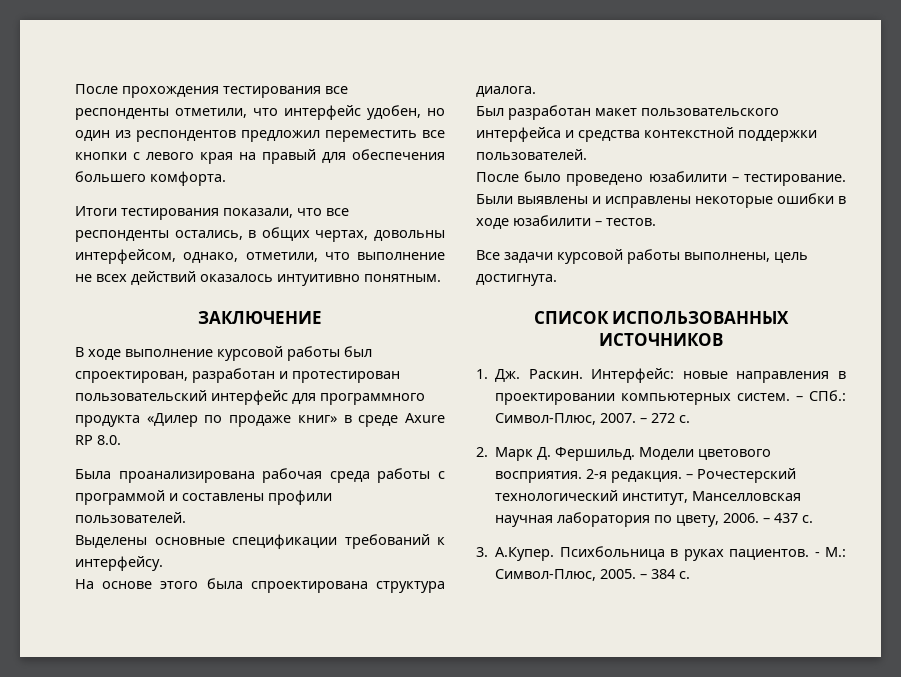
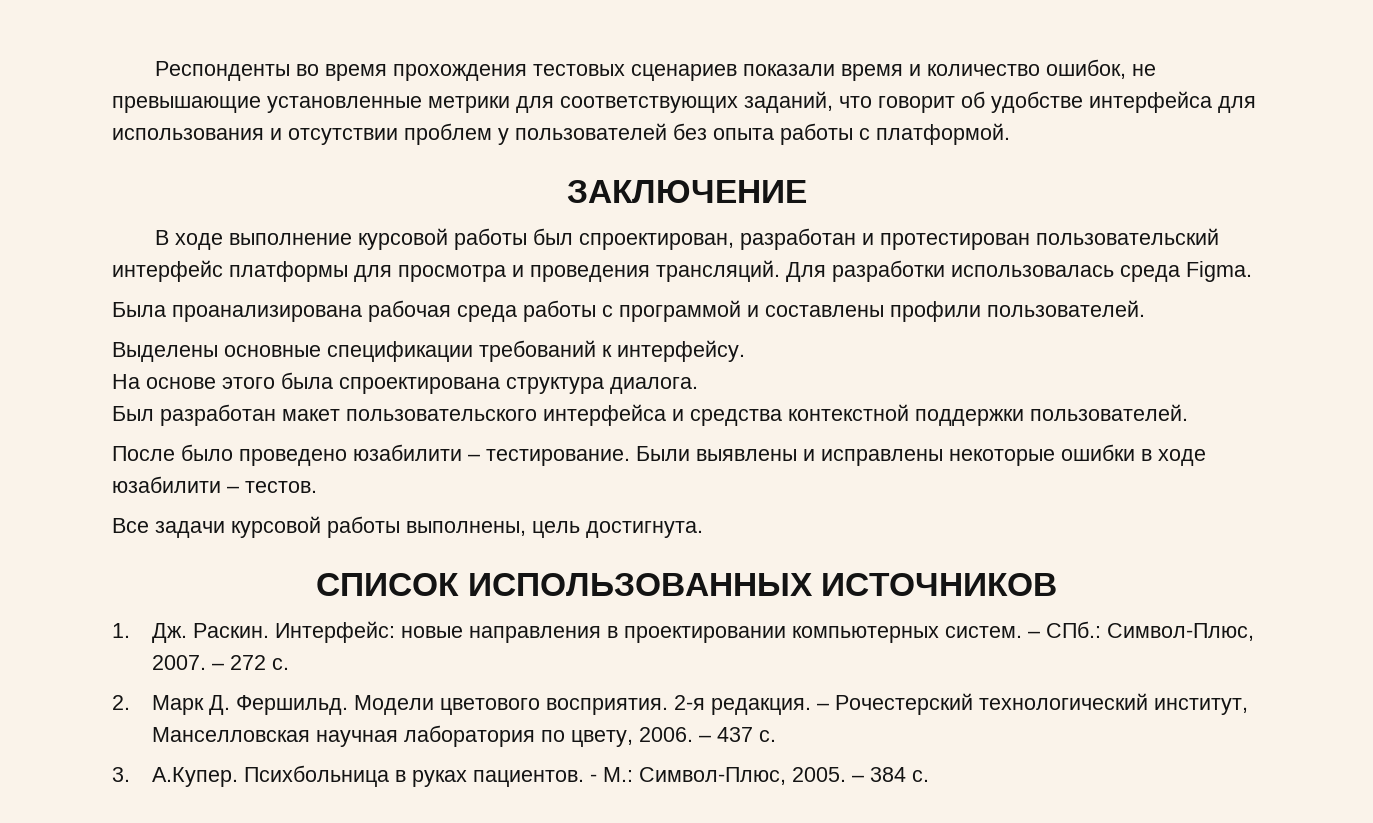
- После прохождения тестирования все респонденты отметили, что интерфейс удобен, но один из респондентов предложил переместить все кнопки с левого края на правый для обеспечения большего комфорта.
- Итоги тестирования показали, что все респонденты остались, в общих чертах, довольны интерфейсом, однако, отметили, что выполнение не всех действий оказалось интуитивно понятным.
+ Респонденты во время прохождения тестовых сценариев показали время и количество ошибок, не превышающие установленные метрики для соответствующих заданий, что говорит об удобстве интерфейса для использования и отсутствии проблем у пользователей без опыта работы с платформой.
- В ходе выполнение курсовой работы был спроектирован, разработан и протестирован пользовательский интерфейс для программного продукта «Дилер по продаже книг» в среде Axure RP 8.0.
+ В ходе выполнение курсовой работы был спроектирован, разработан и протестирован пользовательский интерфейс платформы для просмотра и проведения трансляций. Для разработки использовалась среда Figma.

